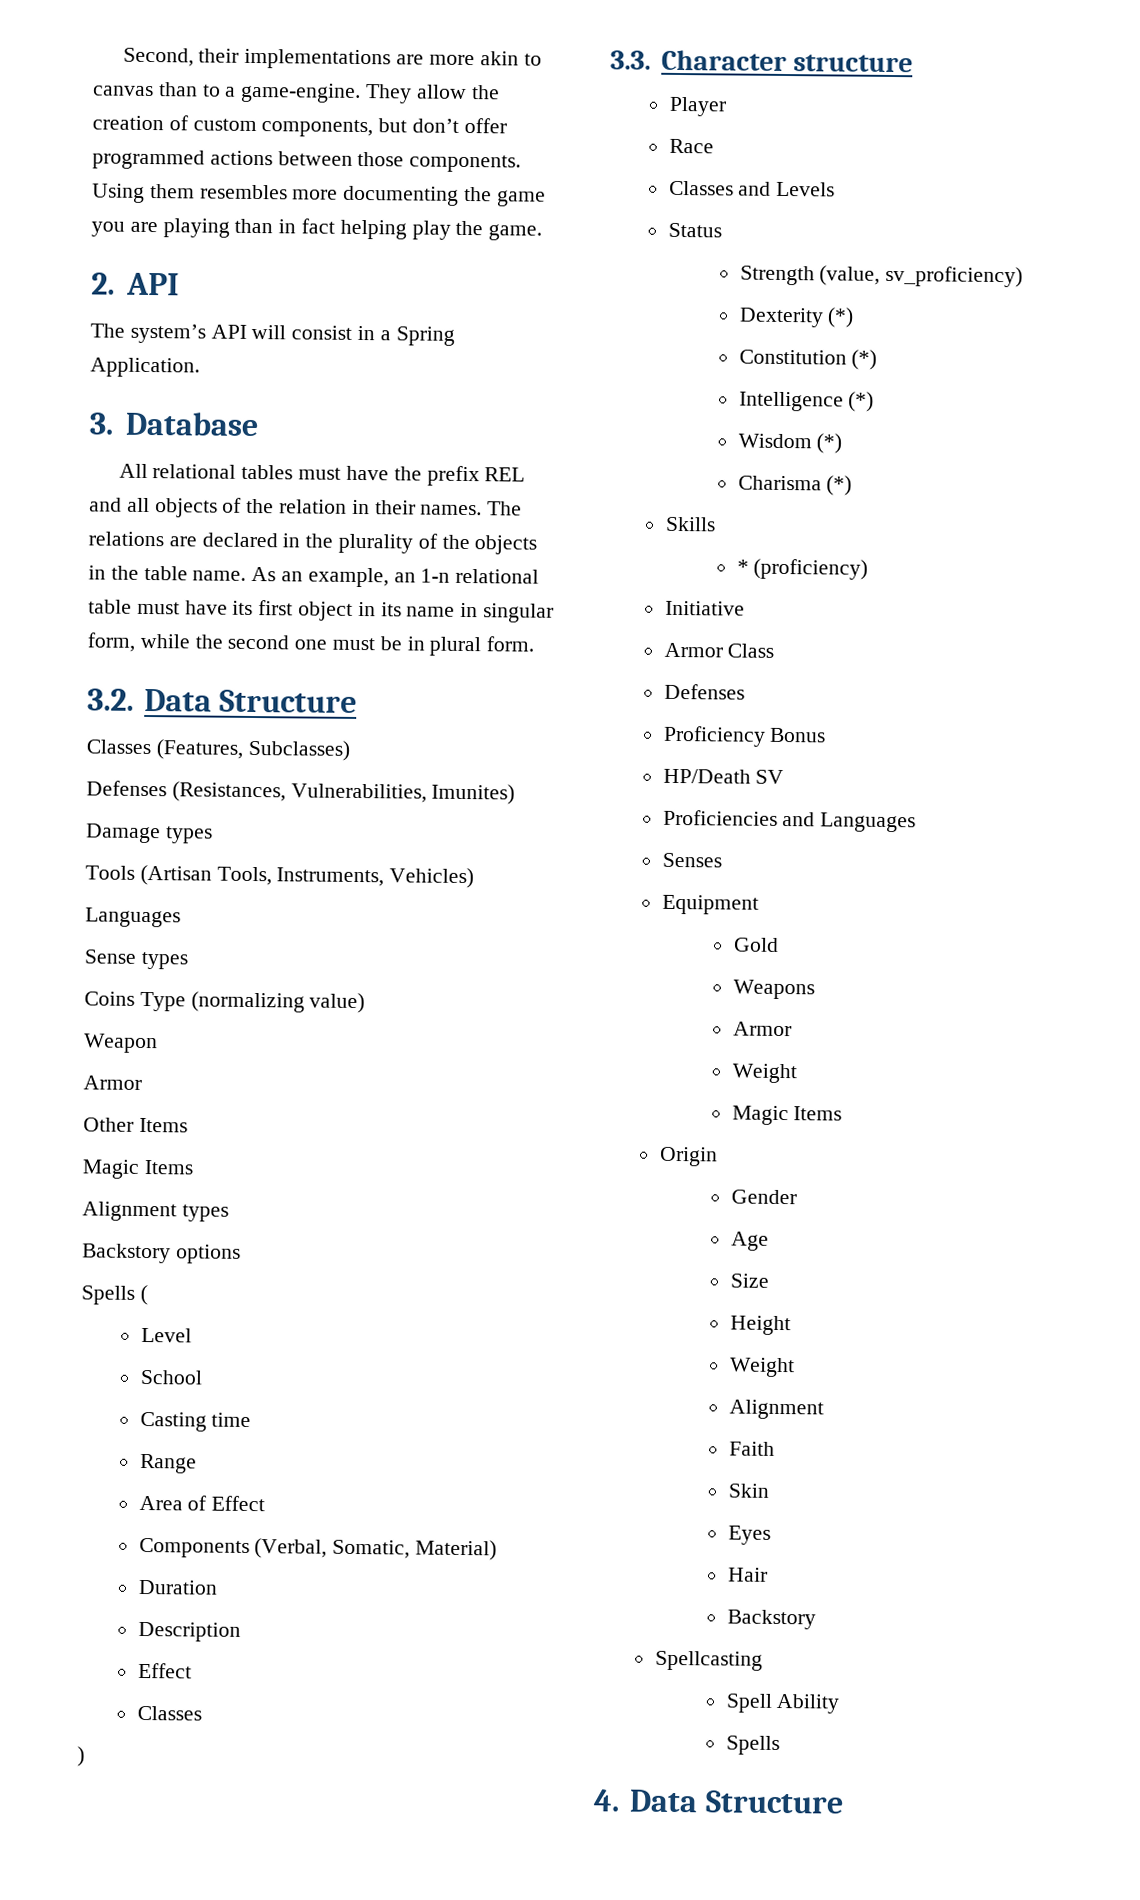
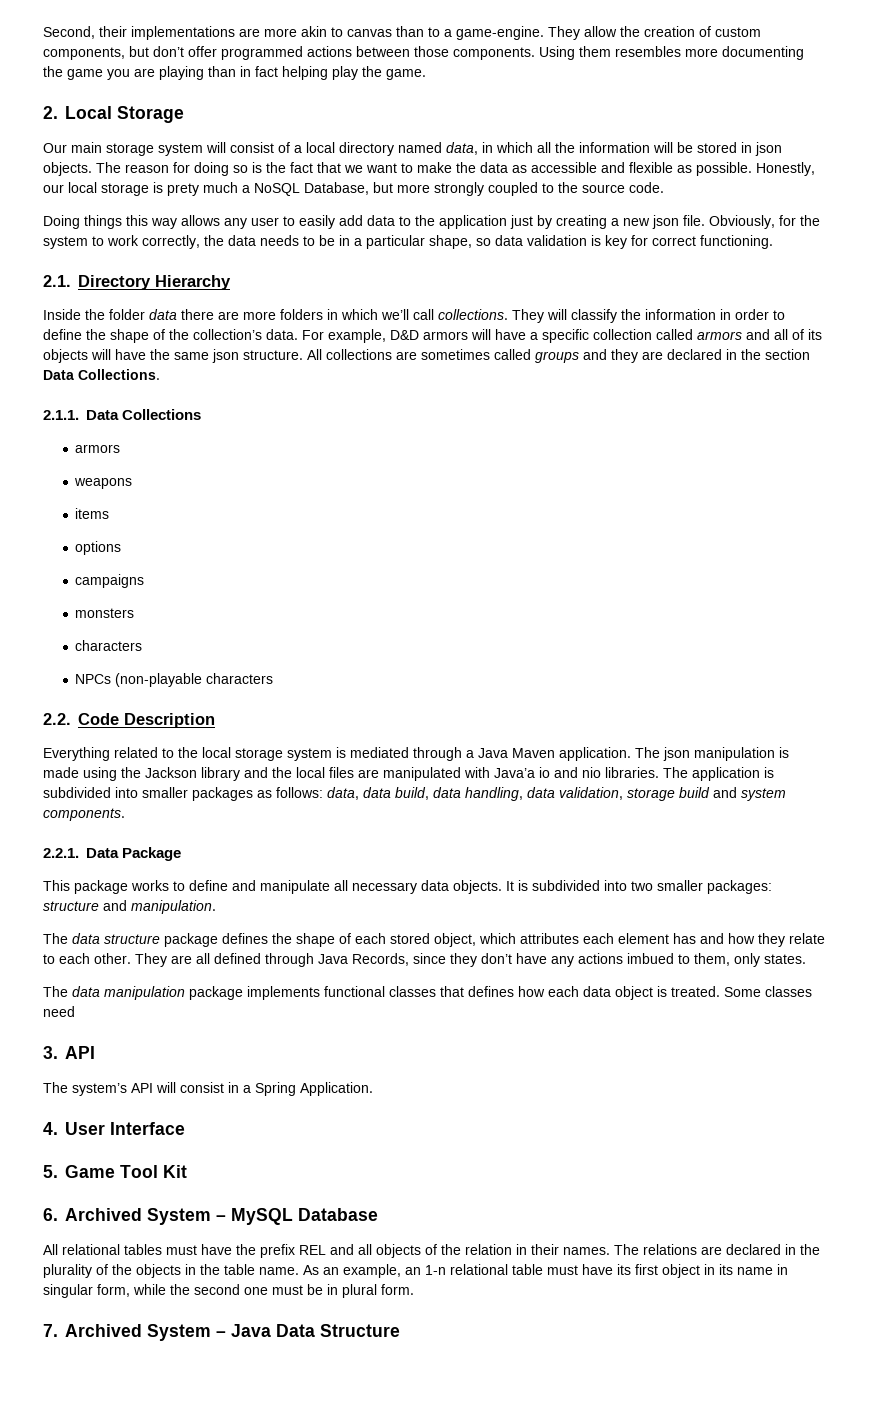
- 2. API
+ 2. Local Storage
+ Our main storage system will consist of a local directory named data, in which all the information will be stored in json objects. The reason for doing so is the fact that we want to make the data as accessible and flexible as possible. Honestly, our local storage is prety much a NoSQL Database, but more strongly coupled to the source code.
+ Doing things this way allows any user to easily add data to the application just by creating a new json file. Obviously, for the system to work correctly, the data needs to be in a particular shape, so data validation is key for correct functioning.
+ 2.1. Directory Hierarchy
+ Inside the folder data there are more folders in which we’ll call collections. They will classify the information in order to define the shape of the collection’s data. For example, D&D armors will have a specific collection called armors and all of its objects will have the same json structure. All collections are sometimes called groups and they are declared in the section Data Collections.
+ 2.1.1. Data Collections
+ armors
+ weapons
+ items
+ options
+ campaigns
+ monsters
+ characters
+ NPCs (non-playable characters
+ 2.2. Code Description
+ Everything related to the local storage system is mediated through a Java Maven application. The json manipulation is made using the Jackson library and the local files are manipulated with Java’a io and nio libraries. The application is subdivided into smaller packages as follows: data, data build, data handling, data validation, storage build and system components.
+ 2.2.1. Data Package
+ This package works to define and manipulate all necessary data objects. It is subdivided into two smaller packages: structure and manipulation.
+ The data structure package defines the shape of each stored object, which attributes each element has and how they relate to each other. They are all defined through Java Records, since they don’t have any actions imbued to them, only states.
+ The data manipulation package implements functional classes that defines how each data object is treated. Some classes need
+ 3. API
- 3. Database
+ 4. User Interface
+ 5. Game Tool Kit
+ 6. Archived System – MySQL Database
- 3.2. Data Structure
- Classes (Features, Subclasses)
- Defenses (Resistances, Vulnerabilities, Imunites)
- Damage types
- Tools (Artisan Tools, Instruments, Vehicles)
- Languages
- Sense types
- Coins Type (normalizing value)
- Weapon
- Armor
- Other Items
- Magic Items
- Alignment types
- Backstory options
- Spells (
- Level
- School
- Casting time
- Range
- Area of Effect
- Components (Verbal, Somatic, Material)
- Duration
- Description
- Effect
- Classes
- )
- 3.3. Character structure
- Player
- Race
- Classes and Levels
- Status
- Strength (value, sv_proficiency)
- Dexterity (*)
- Constitution (*)
- Intelligence (*)
- Wisdom (*)
- Charisma (*)
- Skills
- * (proficiency)
- Initiative
- Armor Class
- Defenses
- Proficiency Bonus
- HP/Death SV
- Proficiencies and Languages
- Senses
- Equipment
- Gold
- Weapons
- Armor
- Weight
- Magic Items
- Origin
- Gender
- Age
- Size
- Height
- Weight
- Alignment
- Faith
- Skin
- Eyes
- Hair
- Backstory
- Spellcasting
- Spell Ability
- Spells
- 4. Data Structure
+ 7. Archived System – Java Data Structure

